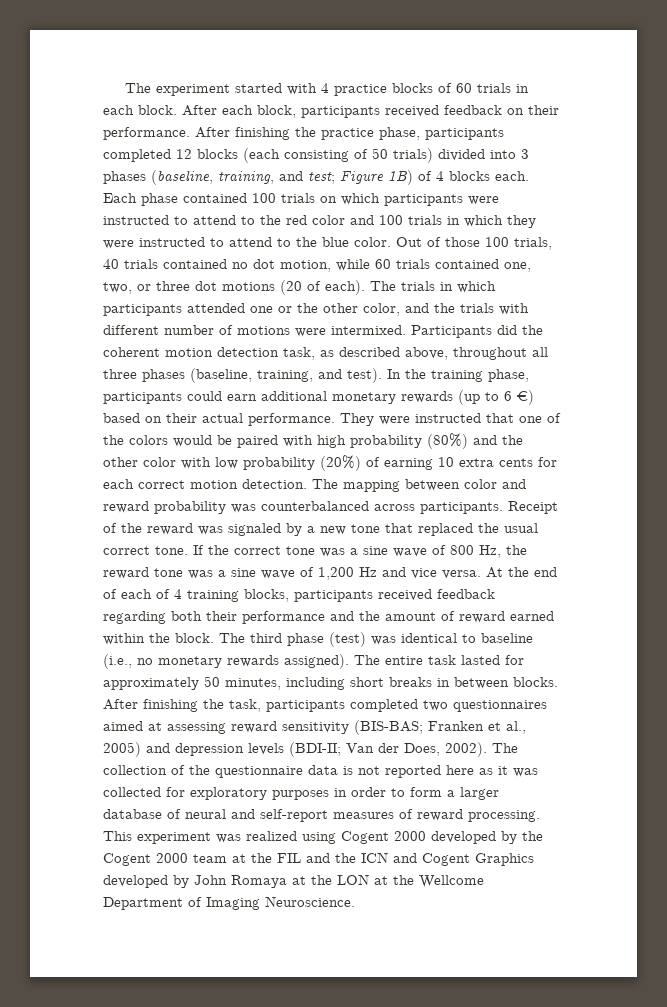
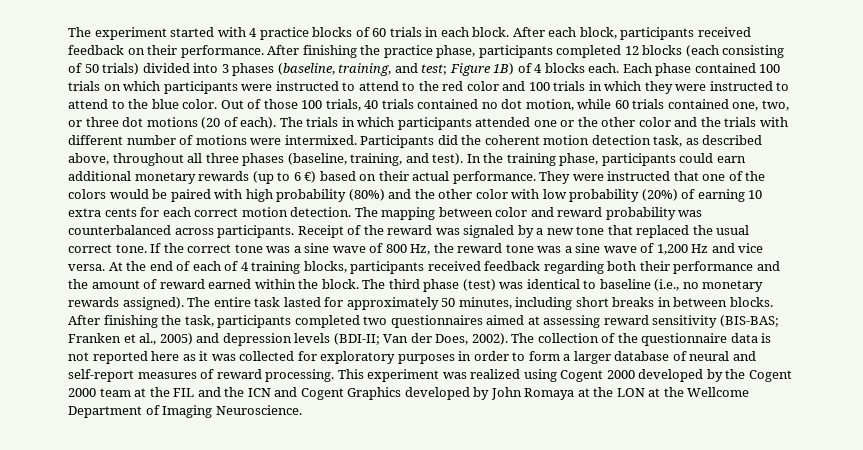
- The trials in which participants attended one or the other color, and the trials with different number of motions were intermixed.
+ The trials in which participants attended one or the other color and the trials with different number of motions were intermixed.

